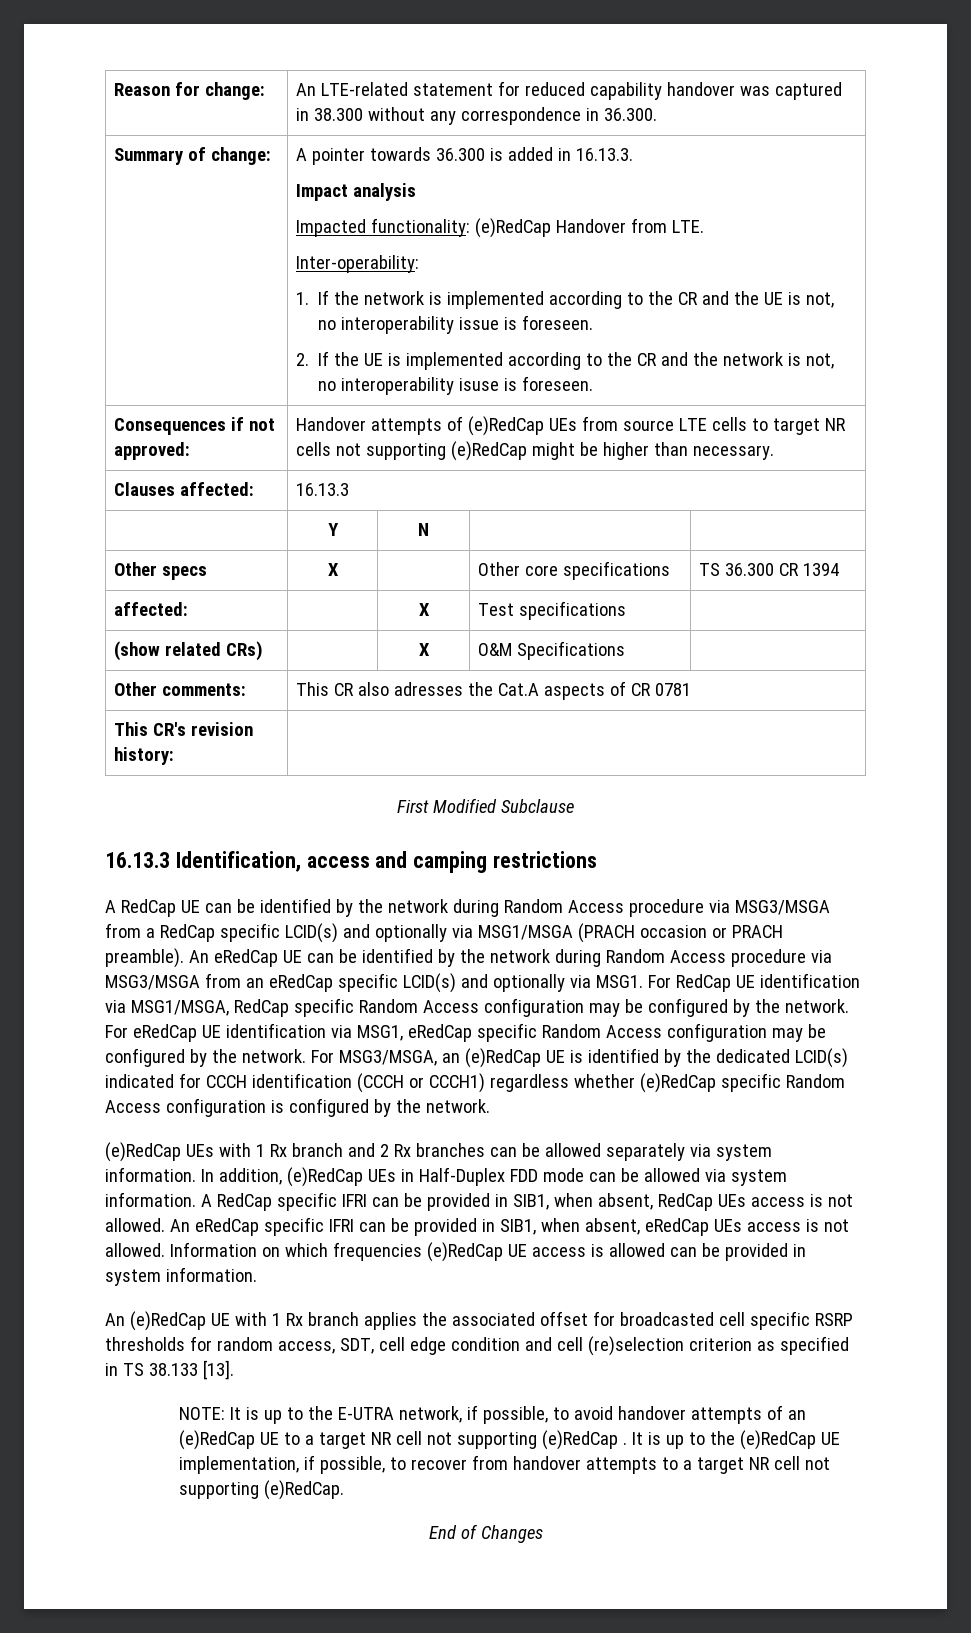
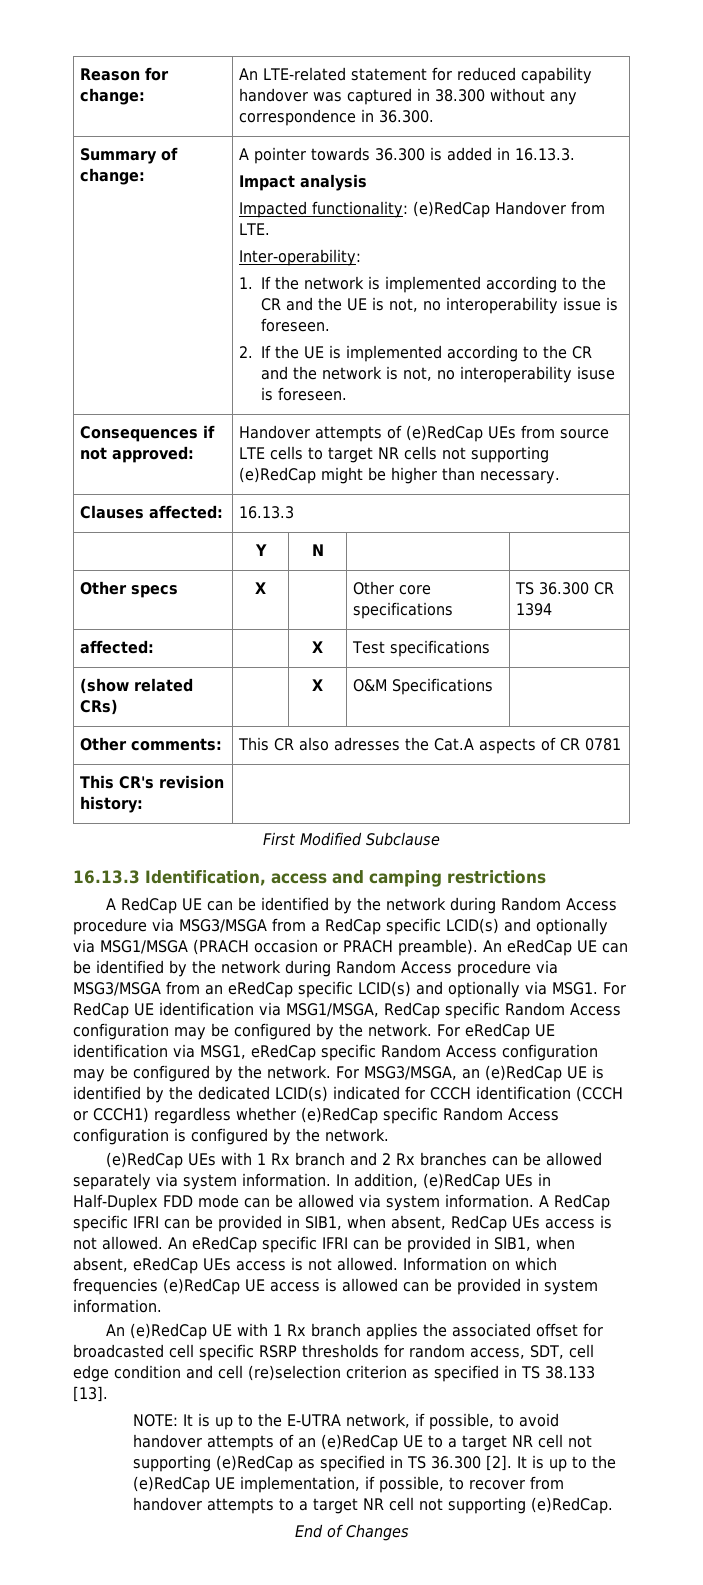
- NOTE: It is up to the E-UTRA network, if possible, to avoid handover attempts of an (e)RedCap UE to a target NR cell not supporting (e)RedCap .
+ NOTE: It is up to the E-UTRA network, if possible, to avoid handover attempts of an (e)RedCap UE to a target NR cell not supporting (e)RedCap as specified in TS 36.300 [2].

